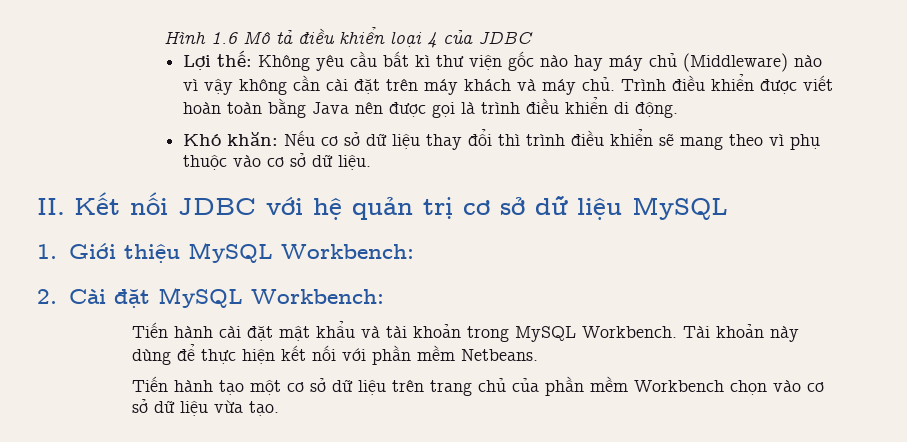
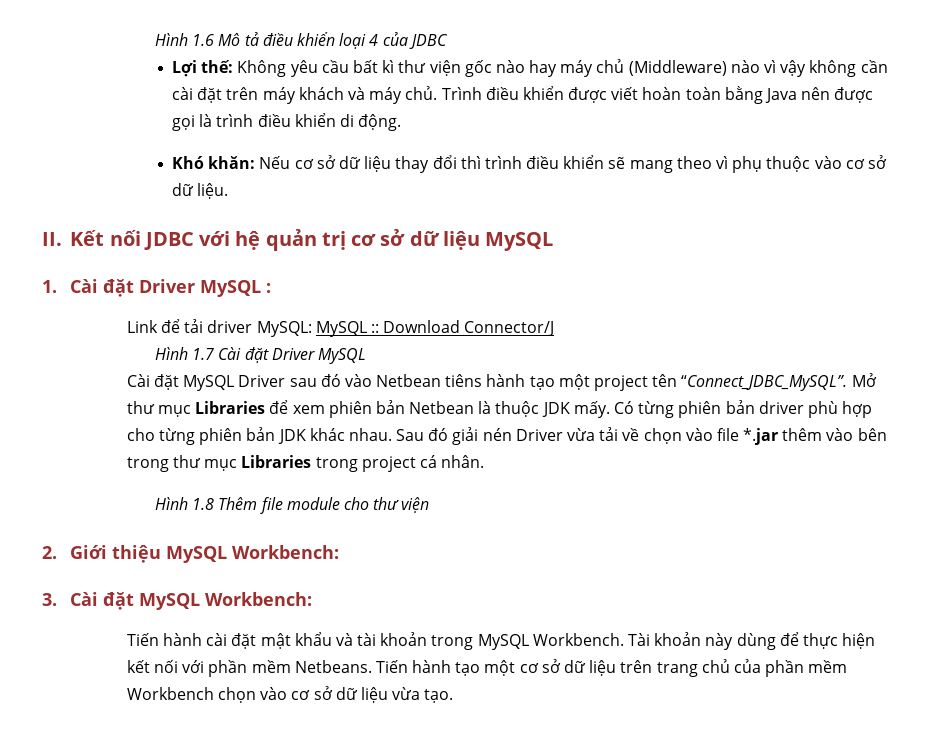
- 1. Giới thiệu MySQL Workbench:
+ 1. Cài đặt Driver MySQL :
+ Link để tải driver MySQL: MySQL :: Download Connector/J
+ Hình 1.7 Cài đặt Driver MySQL
+ Cài đặt MySQL Driver sau đó vào Netbean tiêns hành tạo một project tên “Connect_JDBC_MySQL”. Mở thư mục Libraries để xem phiên bản Netbean là thuộc JDK mấy. Có từng phiên bản driver phù hợp cho từng phiên bản JDK khác nhau. Sau đó giải nén Driver vừa tải về chọn vào file *.jar thêm vào bên trong thư mục Libraries trong project cá nhân.
+ Hình 1.8 Thêm file module cho thư viện
+ 2. Giới thiệu MySQL Workbench:
- 2. Cài đặt MySQL Workbench:
+ 3. Cài đặt MySQL Workbench:
- Tài khoản này dùng để thực hiện kết nối với phần mềm Netbeans.
- Tiến hành tạo một cơ sở dữ liệu trên trang chủ của phần mềm Workbench chọn vào cơ sở dữ liệu vừa tạo.
+ Tài khoản này dùng để thực hiện kết nối với phần mềm Netbeans. Tiến hành tạo một cơ sở dữ liệu trên trang chủ của phần mềm Workbench chọn vào cơ sở dữ liệu vừa tạo.

